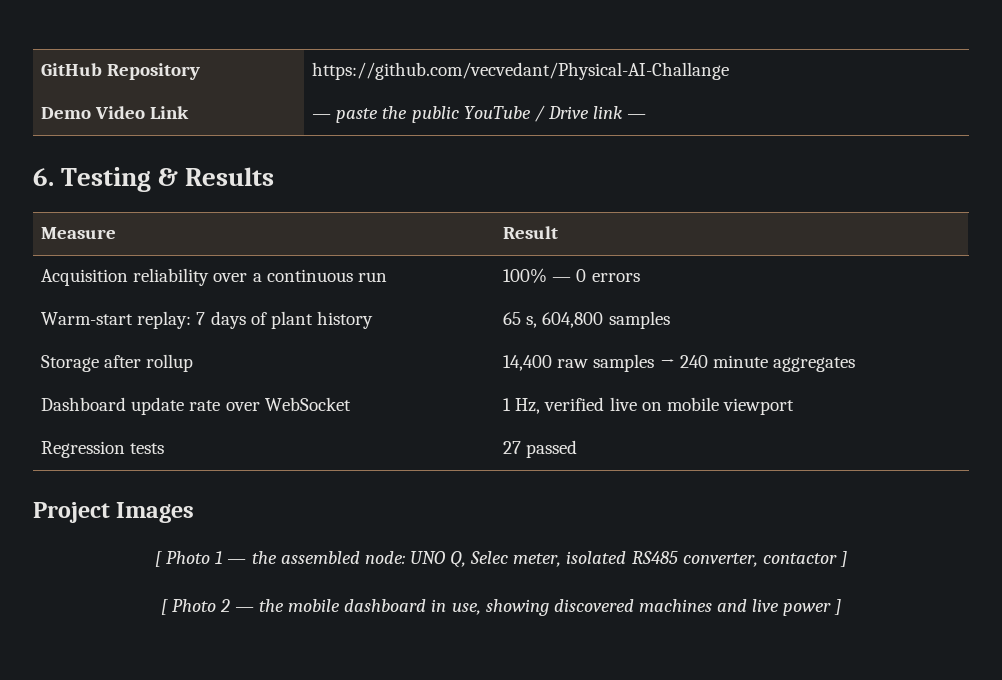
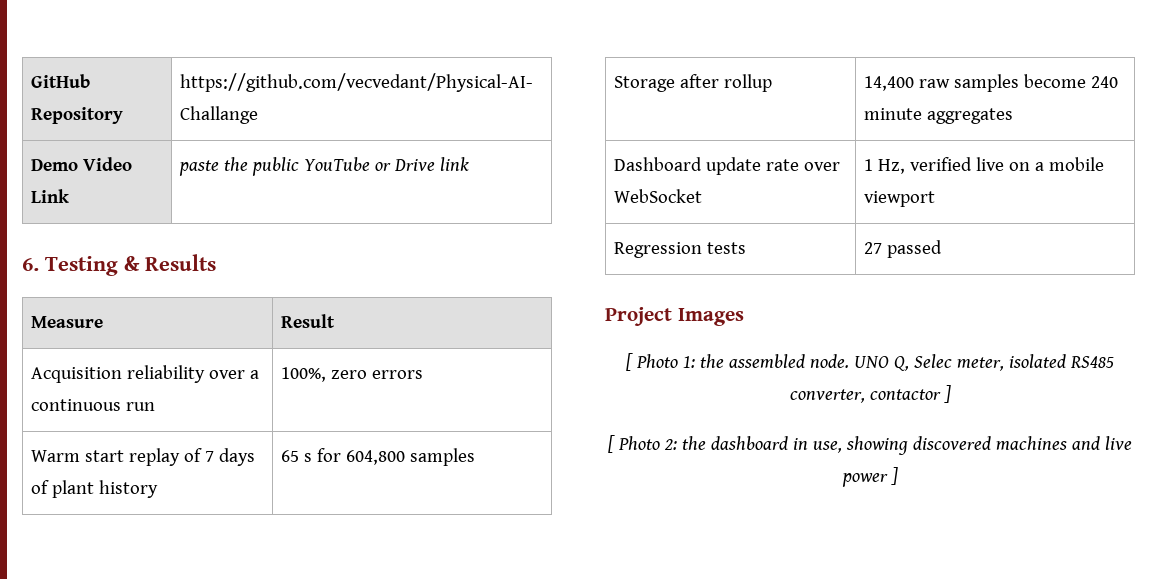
- Demo Video Link | — paste the public YouTube / Drive link —
+ Demo Video Link | paste the public YouTube or Drive link
- Acquisition reliability over a continuous run | 100% — 0 errors
- Warm-start replay: 7 days of plant history | 65 s, 604,800 samples
+ Acquisition reliability over a continuous run | 100%, zero errors
+ Warm start replay of 7 days of plant history | 65 s for 604,800 samples
- Storage after rollup | 14,400 raw samples → 240 minute aggregates
+ Storage after rollup | 14,400 raw samples become 240 minute aggregates
- Dashboard update rate over WebSocket | 1 Hz, verified live on mobile viewport
+ Dashboard update rate over WebSocket | 1 Hz, verified live on a mobile viewport
- [ Photo 1 — the assembled node: UNO Q, Selec meter, isolated RS485 converter, contactor ]
+ [ Photo 1: the assembled node. UNO Q, Selec meter, isolated RS485 converter, contactor ]
- [ Photo 2 — the mobile dashboard in use, showing discovered machines and live power ]
+ [ Photo 2: the dashboard in use, showing discovered machines and live power ]

